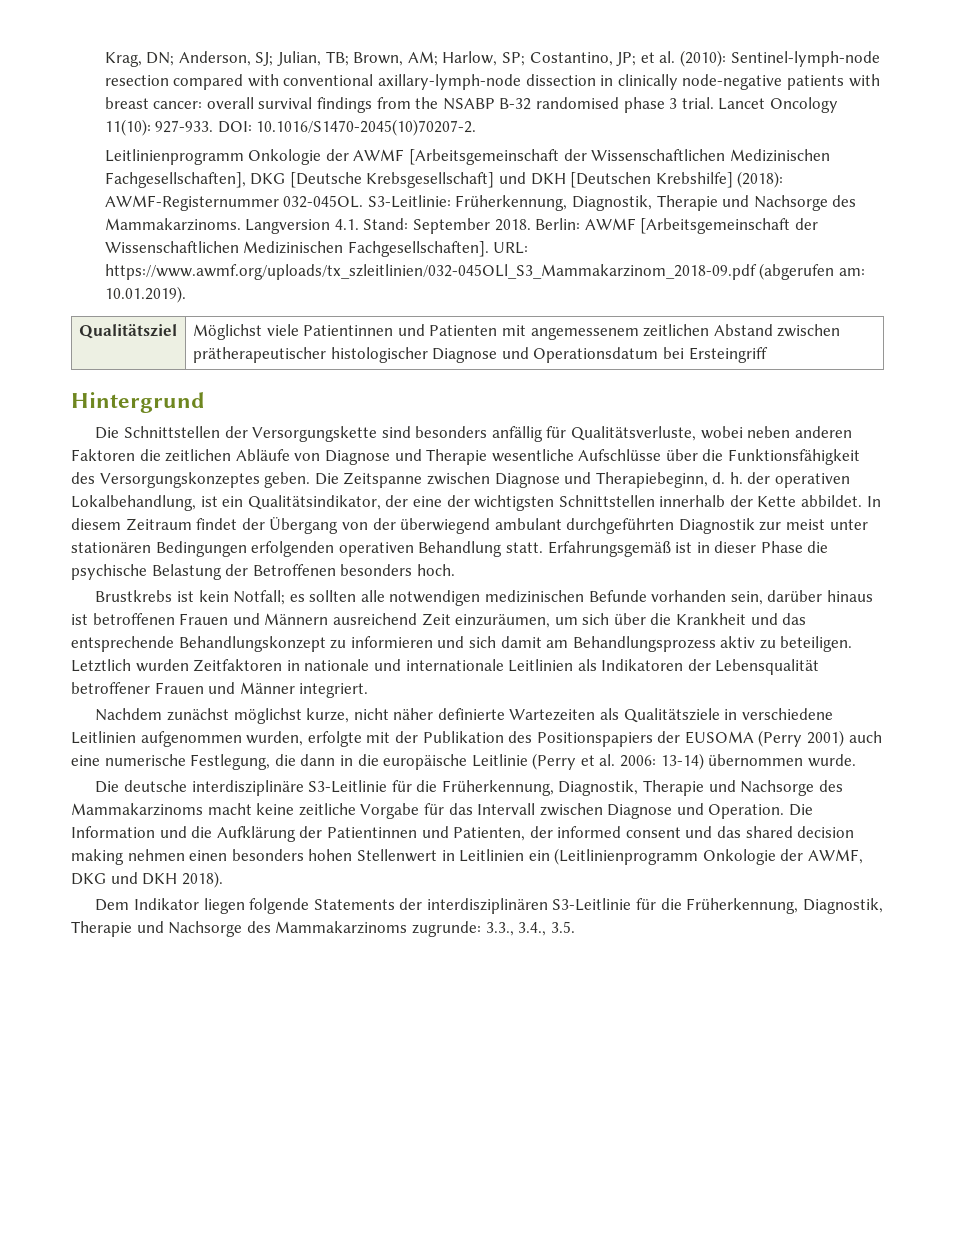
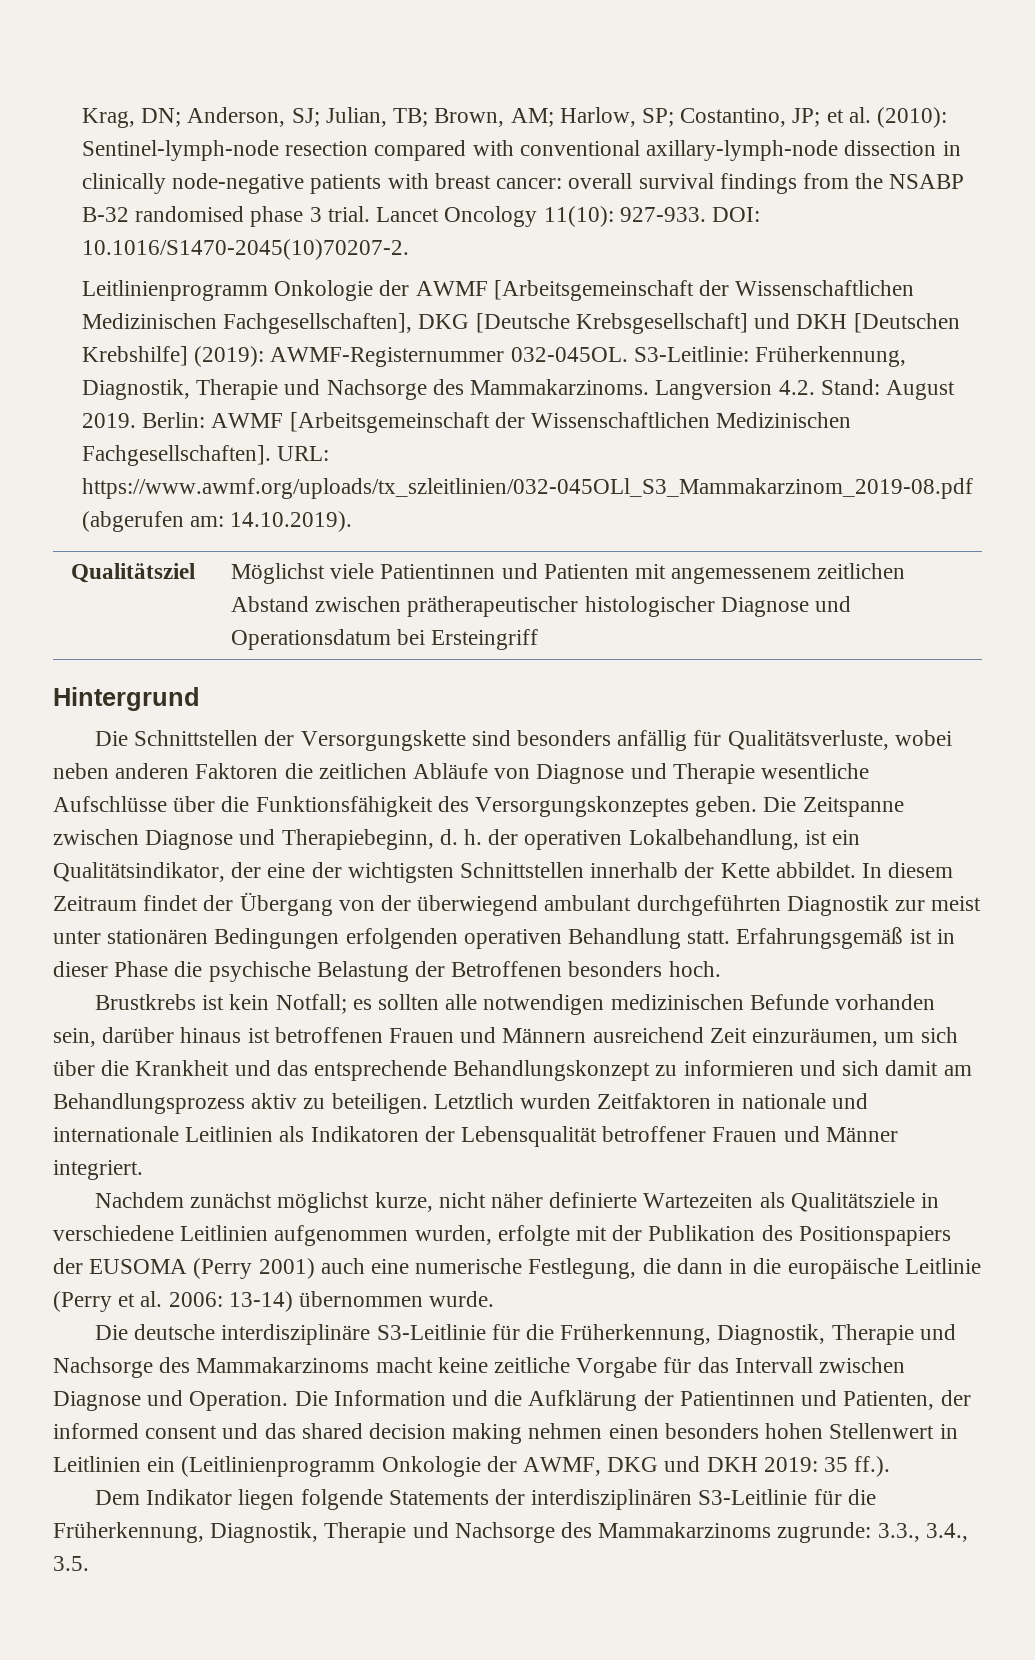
- Leitlinienprogramm Onkologie der AWMF [Arbeitsgemeinschaft der Wissenschaftlichen Medizinischen Fachgesellschaften], DKG [Deutsche Krebsgesellschaft] und DKH [Deutschen Krebshilfe] (2018): AWMF-Registernummer 032-045OL.
+ Leitlinienprogramm Onkologie der AWMF [Arbeitsgemeinschaft der Wissenschaftlichen Medizinischen Fachgesellschaften], DKG [Deutsche Krebsgesellschaft] und DKH [Deutschen Krebshilfe] (2019): AWMF-Registernummer 032-045OL.
- Langversion 4.1. Stand: September 2018.
+ Langversion 4.2. Stand: August 2019.
- URL: https://www.awmf.org/uploads/tx_szleitlinien/032-045OLl_S3_Mammakarzinom_2018-09.pdf (abgerufen am: 10.01.2019).
+ URL: https://www.awmf.org/uploads/tx_szleitlinien/032-045OLl_S3_Mammakarzinom_2019-08.pdf (abgerufen am: 14.10.2019).
- Die Information und die Aufklärung der Patientinnen und Patienten, der informed consent und das shared decision making nehmen einen besonders hohen Stellenwert in Leitlinien ein (Leitlinienprogramm Onkologie der AWMF, DKG und DKH 2018).
+ Die Information und die Aufklärung der Patientinnen und Patienten, der informed consent und das shared decision making nehmen einen besonders hohen Stellenwert in Leitlinien ein (Leitlinienprogramm Onkologie der AWMF, DKG und DKH 2019: 35 ff.).

